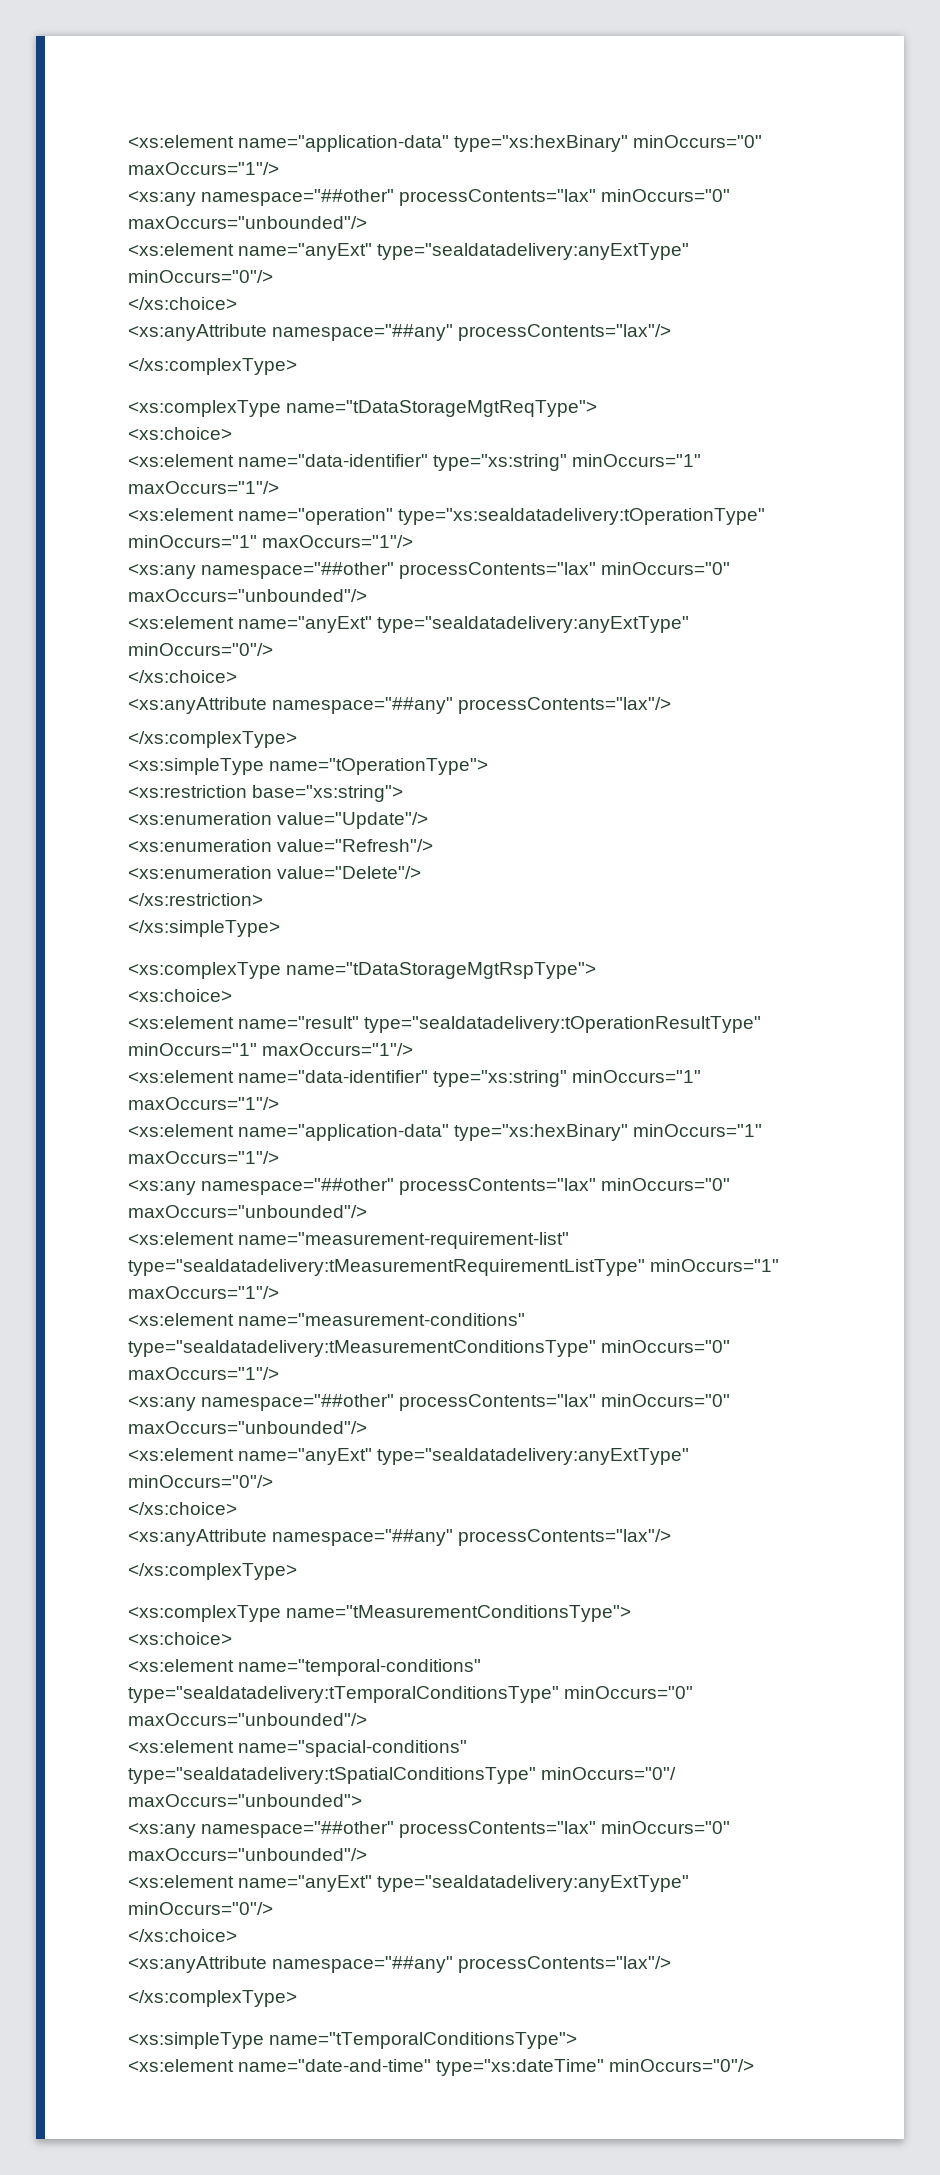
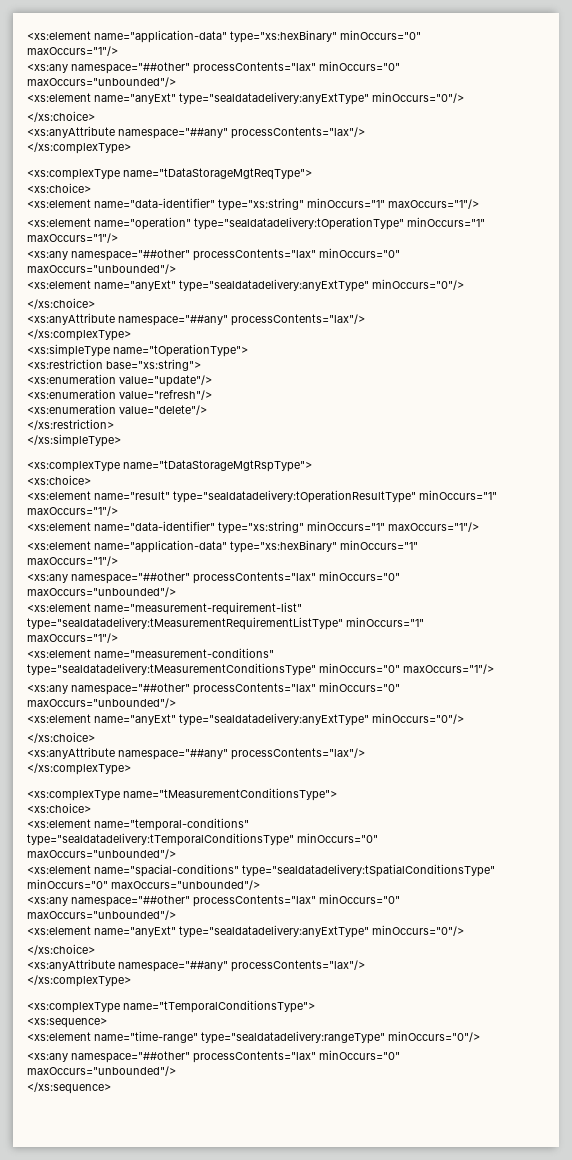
- <xs:element name="operation" type="xs:sealdatadelivery:tOperationType" minOccurs="1" maxOccurs="1"/>
+ <xs:element name="operation" type="sealdatadelivery:tOperationType" minOccurs="1" maxOccurs="1"/>
- <xs:enumeration value="Update"/>
- <xs:enumeration value="Refresh"/>
- <xs:enumeration value="Delete"/>
+ <xs:enumeration value="update"/>
+ <xs:enumeration value="refresh"/>
+ <xs:enumeration value="delete"/>
- <xs:element name="spacial-conditions" type="sealdatadelivery:tSpatialConditionsType" minOccurs="0"/ maxOccurs="unbounded">
+ <xs:element name="spacial-conditions" type="sealdatadelivery:tSpatialConditionsType" minOccurs="0" maxOccurs="unbounded"/>
- <xs:simpleType name="tTemporalConditionsType">
+ <xs:complexType name="tTemporalConditionsType">
- <xs:element name="date-and-time" type="xs:dateTime" minOccurs="0"/>
+ <xs:sequence>
+ <xs:element name="time-range" type="sealdatadelivery:rangeType" minOccurs="0"/>
+ <xs:any namespace="##other" processContents="lax" minOccurs="0" maxOccurs="unbounded"/>
+ </xs:sequence>

